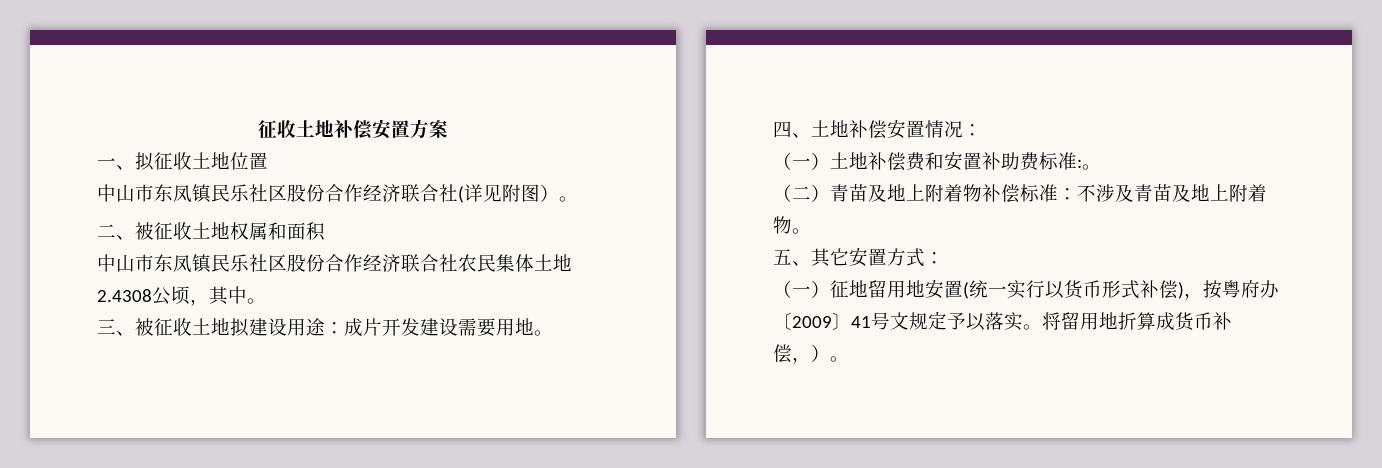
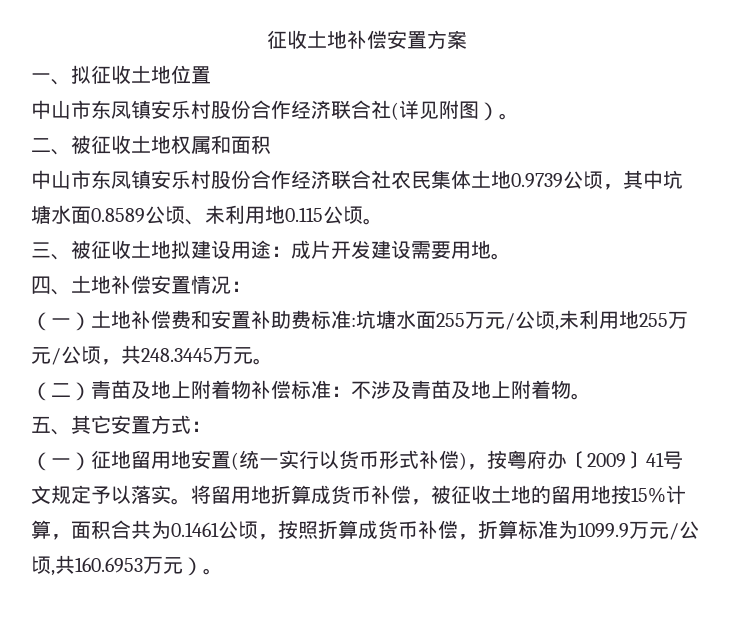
- 中山市东凤镇民乐社区股份合作经济联合社(详见附图）。
+ 中山市东凤镇安乐村股份合作经济联合社(详见附图）。
- 中山市东凤镇民乐社区股份合作经济联合社农民集体土地2.4308公顷，其中。
+ 中山市东凤镇安乐村股份合作经济联合社农民集体土地0.9739公顷，其中坑塘水面0.8589公顷、未利用地0.115公顷。
- （一）土地补偿费和安置补助费标准:。
+ （一）土地补偿费和安置补助费标准:坑塘水面255万元/公顷,未利用地255万元/公顷，共248.3445万元。
- 将留用地折算成货币补偿，）。
+ 将留用地折算成货币补偿，被征收土地的留用地按15%计算，面积合共为0.1461公顷，按照折算成货币补偿，折算标准为1099.9万元/公顷,共160.6953万元）。

